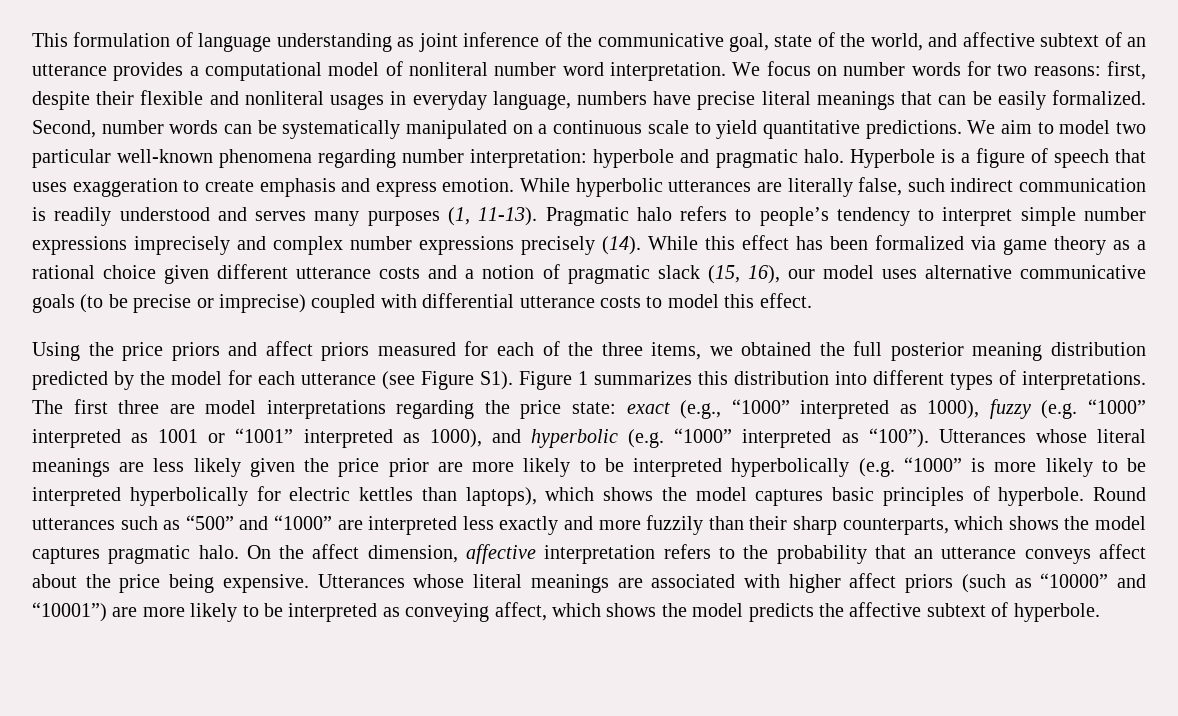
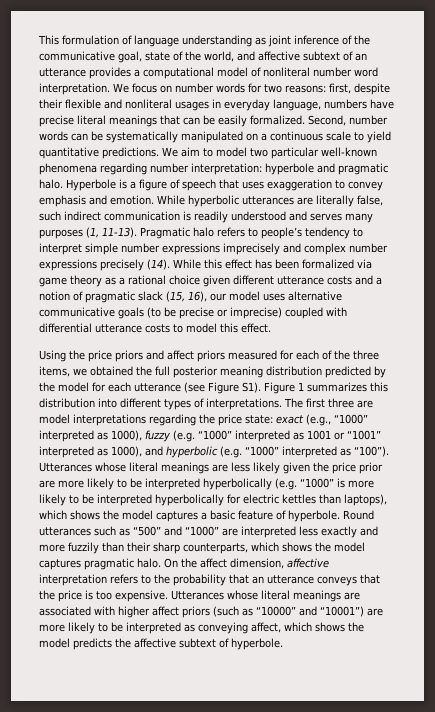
- Hyperbole is a figure of speech that uses exaggeration to create emphasis and express emotion.
+ Hyperbole is a figure of speech that uses exaggeration to convey emphasis and emotion.
- Utterances whose literal meanings are less likely given the price prior are more likely to be interpreted hyperbolically (e.g. “1000” is more likely to be interpreted hyperbolically for electric kettles than laptops), which shows the model captures basic principles of hyperbole.
+ Utterances whose literal meanings are less likely given the price prior are more likely to be interpreted hyperbolically (e.g. “1000” is more likely to be interpreted hyperbolically for electric kettles than laptops), which shows the model captures a basic feature of hyperbole.
- On the affect dimension, affective interpretation refers to the probability that an utterance conveys affect about the price being expensive.
+ On the affect dimension, affective interpretation refers to the probability that an utterance conveys that the price is too expensive.

